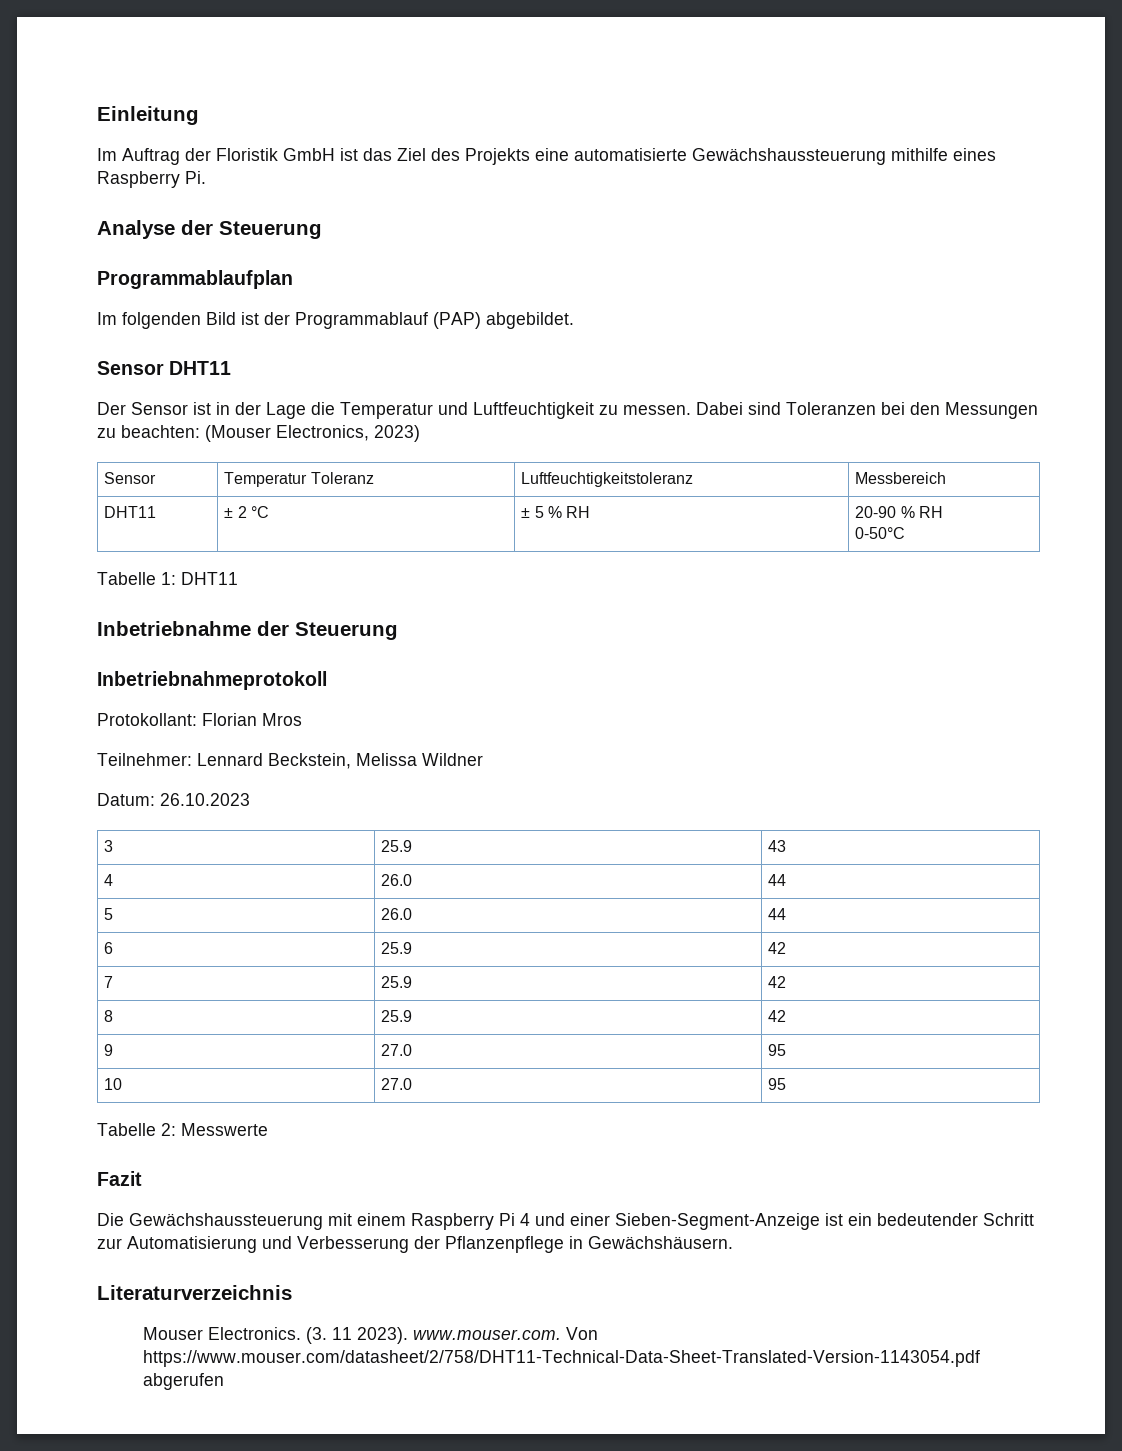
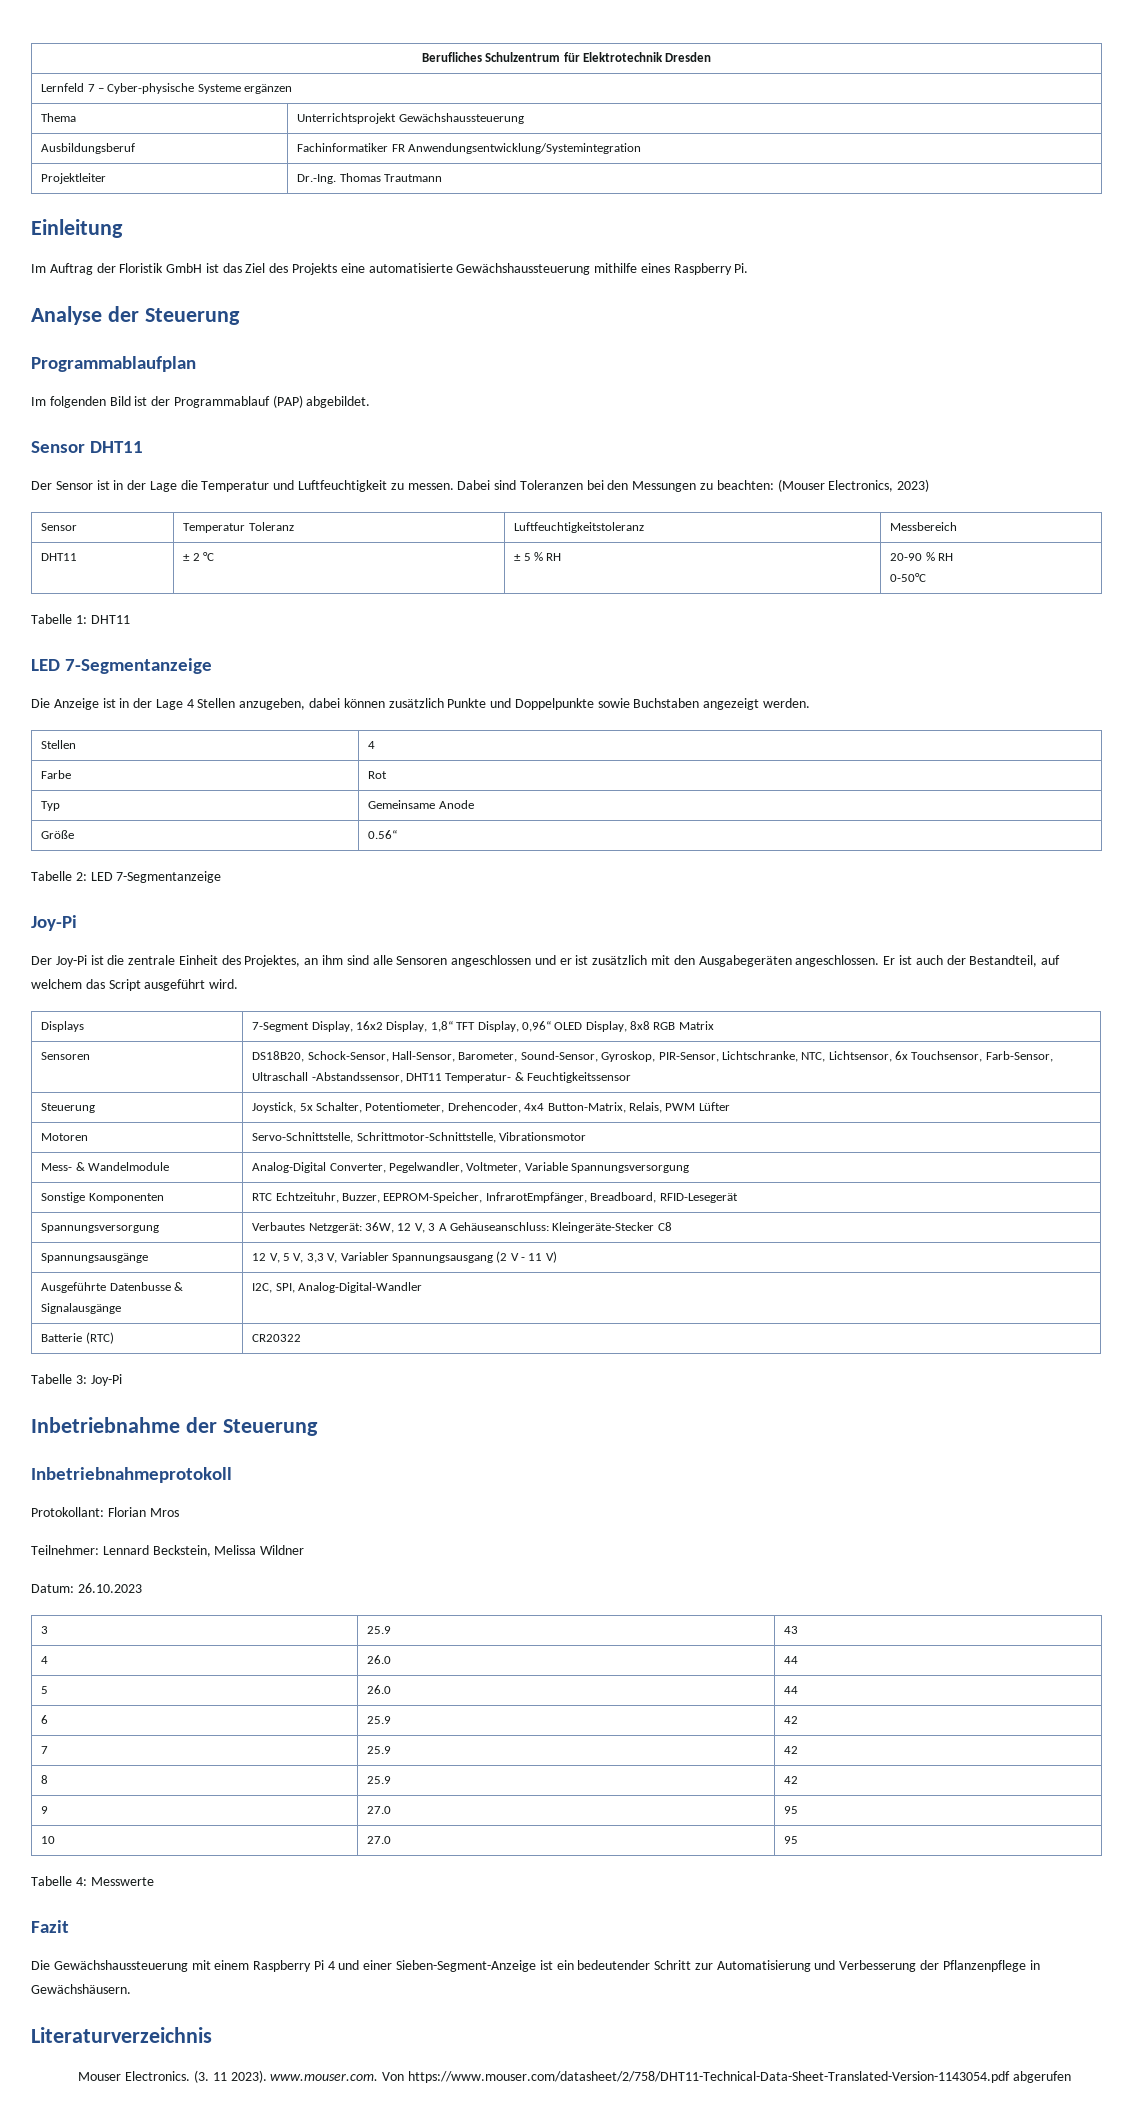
+ Berufliches Schulzentrum für Elektrotechnik Dresden
+ Lernfeld 7 – Cyber-physische Systeme ergänzen
+ Thema | Unterrichtsprojekt Gewächshaussteuerung
+ Ausbildungsberuf | Fachinformatiker FR Anwendungsentwicklung/Systemintegration
+ Projektleiter | Dr.-Ing. Thomas Trautmann
  Tabelle 1: DHT11
+ LED 7-Segmentanzeige
+ Die Anzeige ist in der Lage 4 Stellen anzugeben, dabei können zusätzlich Punkte und Doppelpunkte sowie Buchstaben angezeigt werden.
+ Stellen | 4
+ Farbe | Rot
+ Typ | Gemeinsame Anode
+ Größe | 0.56“
+ Tabelle 2: LED 7-Segmentanzeige
+ Joy-Pi
+ Der Joy-Pi ist die zentrale Einheit des Projektes, an ihm sind alle Sensoren angeschlossen und er ist zusätzlich mit den Ausgabegeräten angeschlossen. Er ist auch der Bestandteil, auf welchem das Script ausgeführt wird.
+ Displays | 7-Segment Display, 16x2 Display, 1,8“ TFT Display, 0,96“ OLED Display, 8x8 RGB Matrix
+ Sensoren | DS18B20, Schock-Sensor, Hall-Sensor, Barometer, Sound-Sensor, Gyroskop, PIR-Sensor, Lichtschranke, NTC, Lichtsensor, 6x Touchsensor, Farb-Sensor, Ultraschall -Abstandssensor, DHT11 Temperatur- & Feuchtigkeitssensor
+ Steuerung | Joystick, 5x Schalter, Potentiometer, Drehencoder, 4x4 Button-Matrix, Relais, PWM Lüfter
+ Motoren | Servo-Schnittstelle, Schrittmotor-Schnittstelle, Vibrationsmotor
+ Mess- & Wandelmodule | Analog-Digital Converter, Pegelwandler, Voltmeter, Variable Spannungsversorgung
+ Sonstige Komponenten | RTC Echtzeituhr, Buzzer, EEPROM-Speicher, InfrarotEmpfänger, Breadboard, RFID-Lesegerät
+ Spannungsversorgung | Verbautes Netzgerät: 36W, 12 V, 3 A Gehäuseanschluss: Kleingeräte-Stecker C8
+ Spannungsausgänge | 12 V, 5 V, 3,3 V, Variabler Spannungsausgang (2 V - 11 V)
+ Ausgeführte Datenbusse & Signalausgänge | I2C, SPI, Analog-Digital-Wandler
+ Batterie (RTC) | CR20322
+ Tabelle 3: Joy-Pi
- Tabelle 2: Messwerte
+ Tabelle 4: Messwerte

